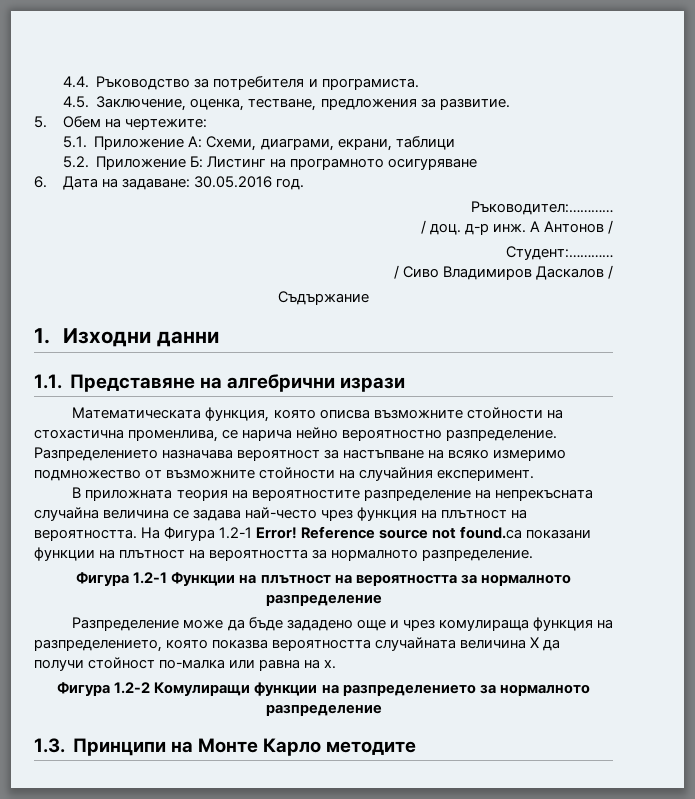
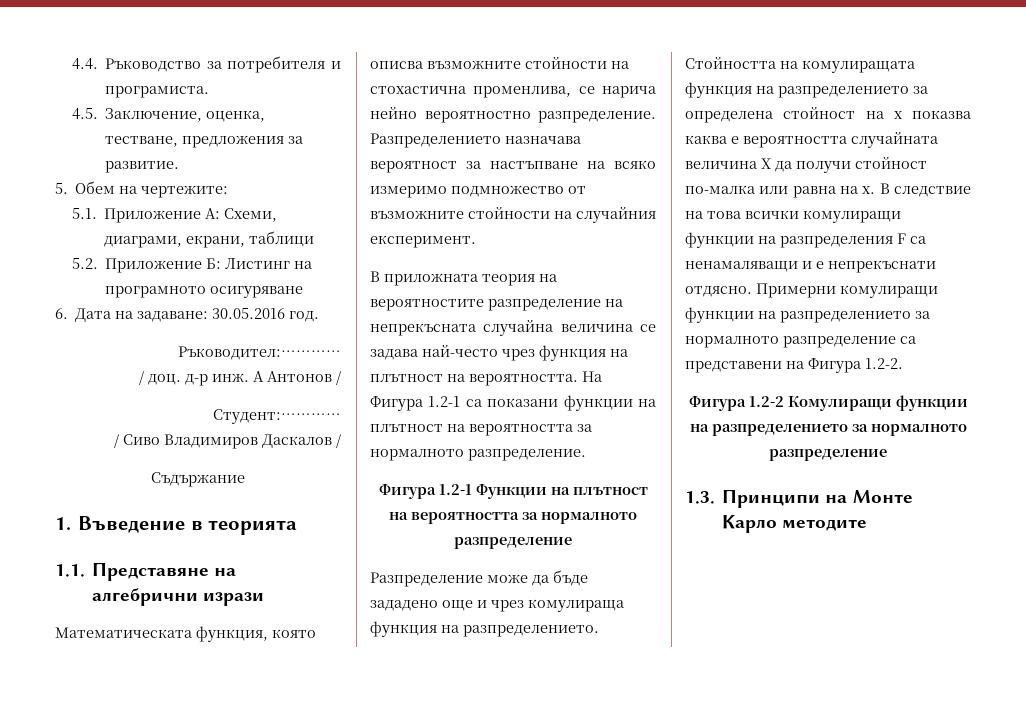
- 1. Изходни данни
+ 1. Въведение в теорията
- На Фигура 1.2-1 Error! Reference source not found.са показани функции на плътност на вероятността за нормалното разпределение.
+ На Фигура 1.2-1 са показани функции на плътност на вероятността за нормалното разпределение.
- Разпределение може да бъде зададено още и чрез комулираща функция на разпределението, която показва вероятността случайната величина X да получи стойност по-малка или равна на x.
+ Разпределение може да бъде зададено още и чрез комулираща функция на разпределението. Стойността на комулиращата функция на разпределението за определена стойност на x показва каква е вероятността случайната величина X да получи стойност по-малка или равна на x. В следствие на това всички комулиращи функции на разпределения F са ненамаляващи и е непрекъснати отдясно. Примерни комулиращи функции на разпределението за нормалното разпределение са представени на Фигура 1.2-2.

